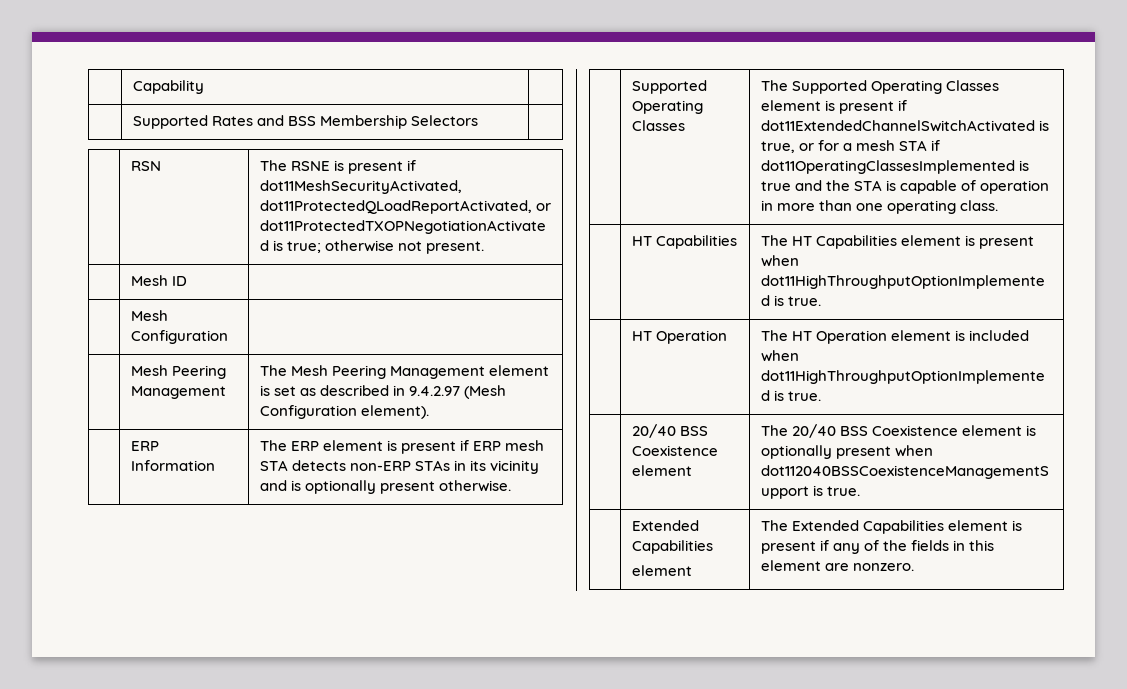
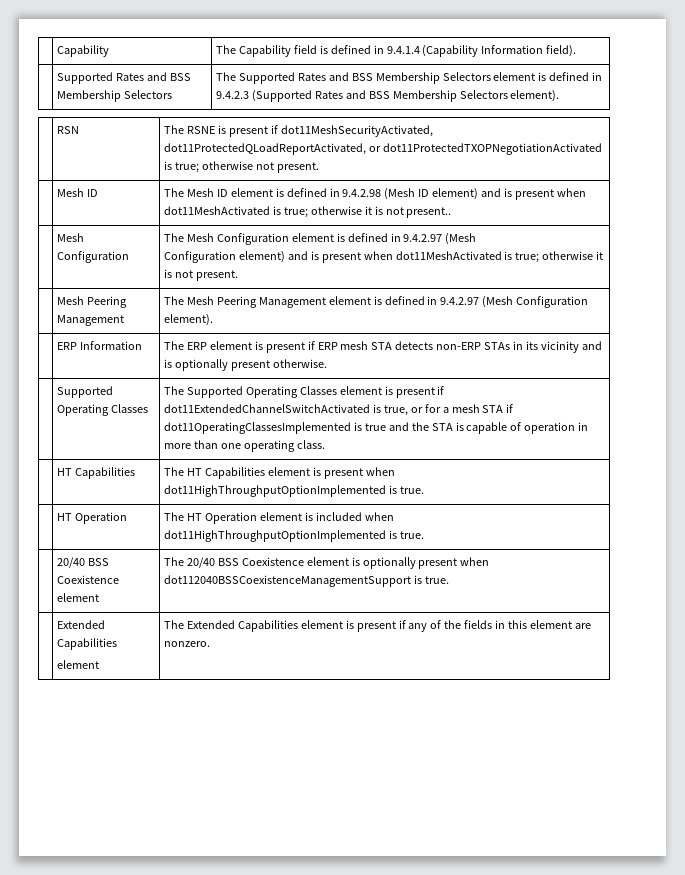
- | Capability |
+ | Capability | The Capability field is defined in 9.4.1.4 (Capability Information field).
- | Supported Rates and BSS Membership Selectors |
+ | Supported Rates and BSS Membership Selectors | The Supported Rates and BSS Membership Selectors element is defined in 9.4.2.3 (Supported Rates and BSS Membership Selectors element).
- | Mesh ID |
- | Mesh Configuration |
+ | Mesh ID | The Mesh ID element is defined in 9.4.2.98 (Mesh ID element) and is present when dot11MeshActivated is true; otherwise it is not present..
+ | Mesh Configuration | The Mesh Configuration element is defined in 9.4.2.97 (Mesh
+ Configuration element) and is present when dot11MeshActivated is true; otherwise it is not present.
- | Mesh Peering Management | The Mesh Peering Management element is set as described in 9.4.2.97 (Mesh Configuration element).
+ | Mesh Peering Management | The Mesh Peering Management element is defined in 9.4.2.97 (Mesh Configuration element).

